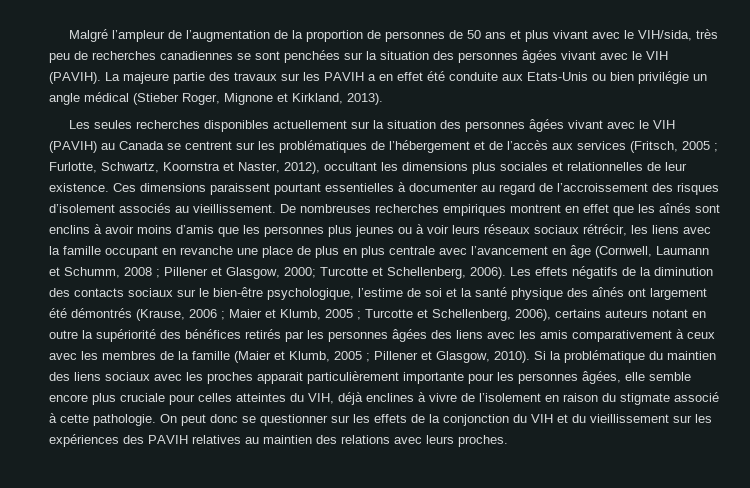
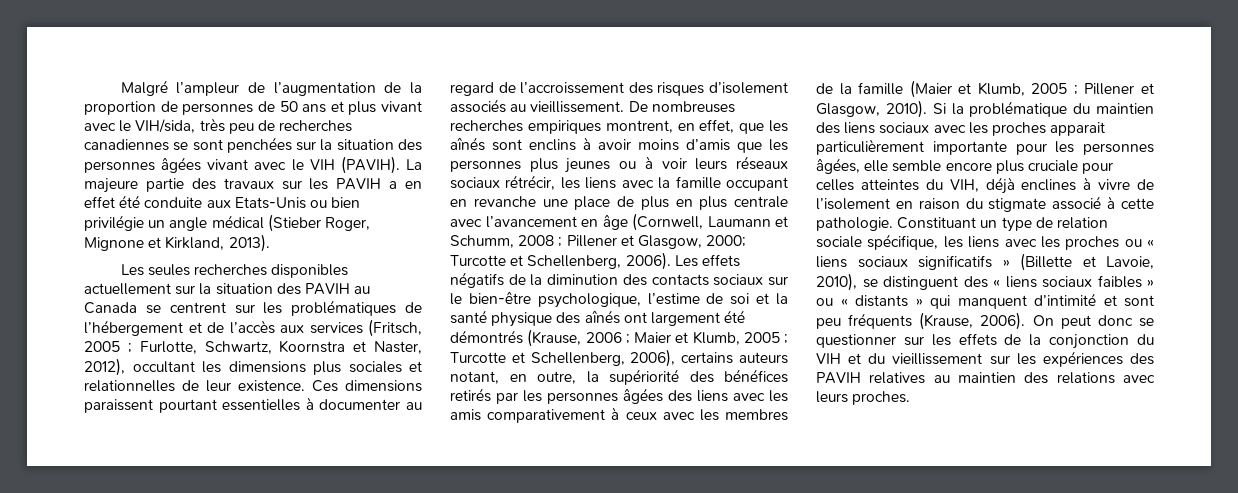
- Les seules recherches disponibles actuellement sur la situation des personnes âgées vivant avec le VIH (PAVIH) au Canada se centrent sur les problématiques de l’hébergement et de l’accès aux services (Fritsch, 2005 ; Furlotte, Schwartz, Koornstra et Naster, 2012), occultant les dimensions plus sociales et relationnelles de leur existence.
+ Les seules recherches disponibles actuellement sur la situation des PAVIH au Canada se centrent sur les problématiques de l’hébergement et de l’accès aux services (Fritsch, 2005 ; Furlotte, Schwartz, Koornstra et Naster, 2012), occultant les dimensions plus sociales et relationnelles de leur existence.
- De nombreuses recherches empiriques montrent en effet que les aînés sont enclins à avoir moins d’amis que les personnes plus jeunes ou à voir leurs réseaux sociaux rétrécir, les liens avec la famille occupant en revanche une place de plus en plus centrale avec l’avancement en âge (Cornwell, Laumann et Schumm, 2008 ; Pillener et Glasgow, 2000; Turcotte et Schellenberg, 2006).
+ De nombreuses recherches empiriques montrent, en effet, que les aînés sont enclins à avoir moins d’amis que les personnes plus jeunes ou à voir leurs réseaux sociaux rétrécir, les liens avec la famille occupant en revanche une place de plus en plus centrale avec l’avancement en âge (Cornwell, Laumann et Schumm, 2008 ; Pillener et Glasgow, 2000; Turcotte et Schellenberg, 2006).
- Turcotte et Schellenberg, 2006), certains auteurs notant en outre la supériorité des bénéfices retirés par les personnes âgées des liens avec les amis comparativement à ceux avec les membres de la famille (Maier et Klumb, 2005 ;
+ Turcotte et Schellenberg, 2006), certains auteurs notant, en outre, la supériorité des bénéfices retirés par les personnes âgées des liens avec les amis comparativement à ceux avec les membres de la famille (Maier et Klumb, 2005 ;
+ Constituant un type de relation sociale spécifique, les liens avec les proches ou « liens sociaux significatifs » (Billette et Lavoie, 2010), se distinguent des « liens sociaux faibles » ou « distants » qui manquent d’intimité et sont peu fréquents (Krause, 2006).

